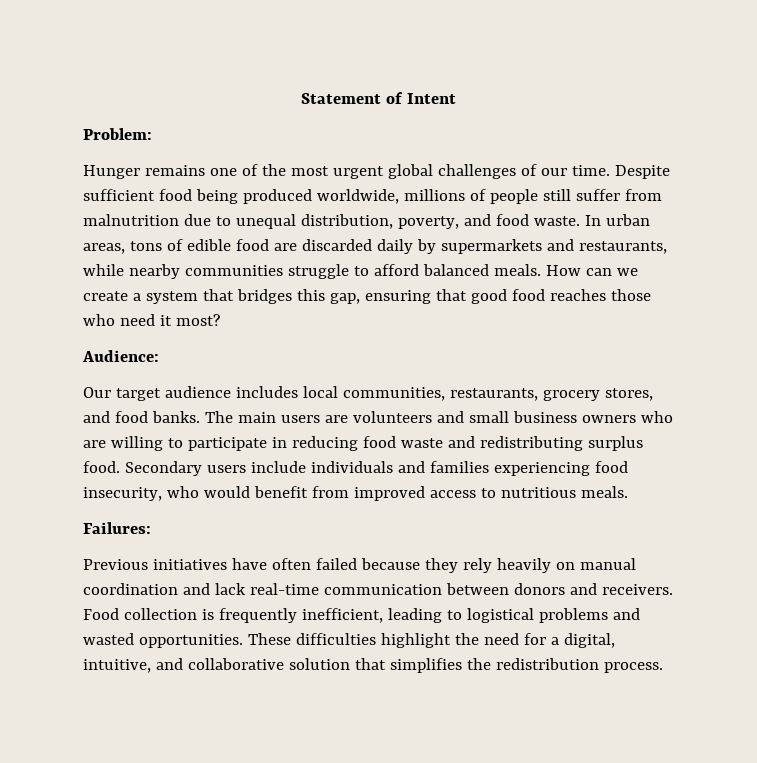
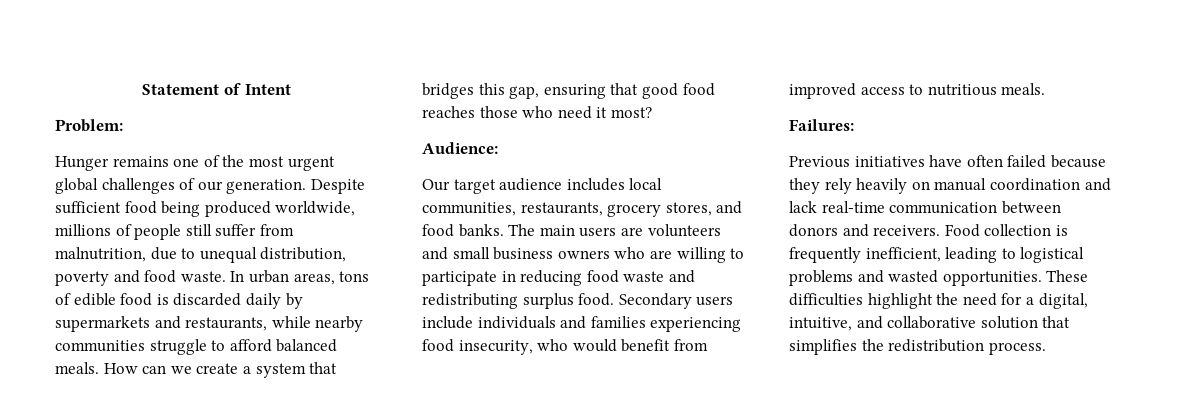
- Hunger remains one of the most urgent global challenges of our time.
+ Hunger remains one of the most urgent global challenges of our generation.
- Despite sufficient food being produced worldwide, millions of people still suffer from malnutrition due to unequal distribution, poverty, and food waste.
+ Despite sufficient food being produced worldwide, millions of people still suffer from malnutrition, due to unequal distribution, poverty and food waste.
- In urban areas, tons of edible food are discarded daily by supermarkets and restaurants, while nearby communities struggle to afford balanced meals.
+ In urban areas, tons of edible food is discarded daily by supermarkets and restaurants, while nearby communities struggle to afford balanced meals.

